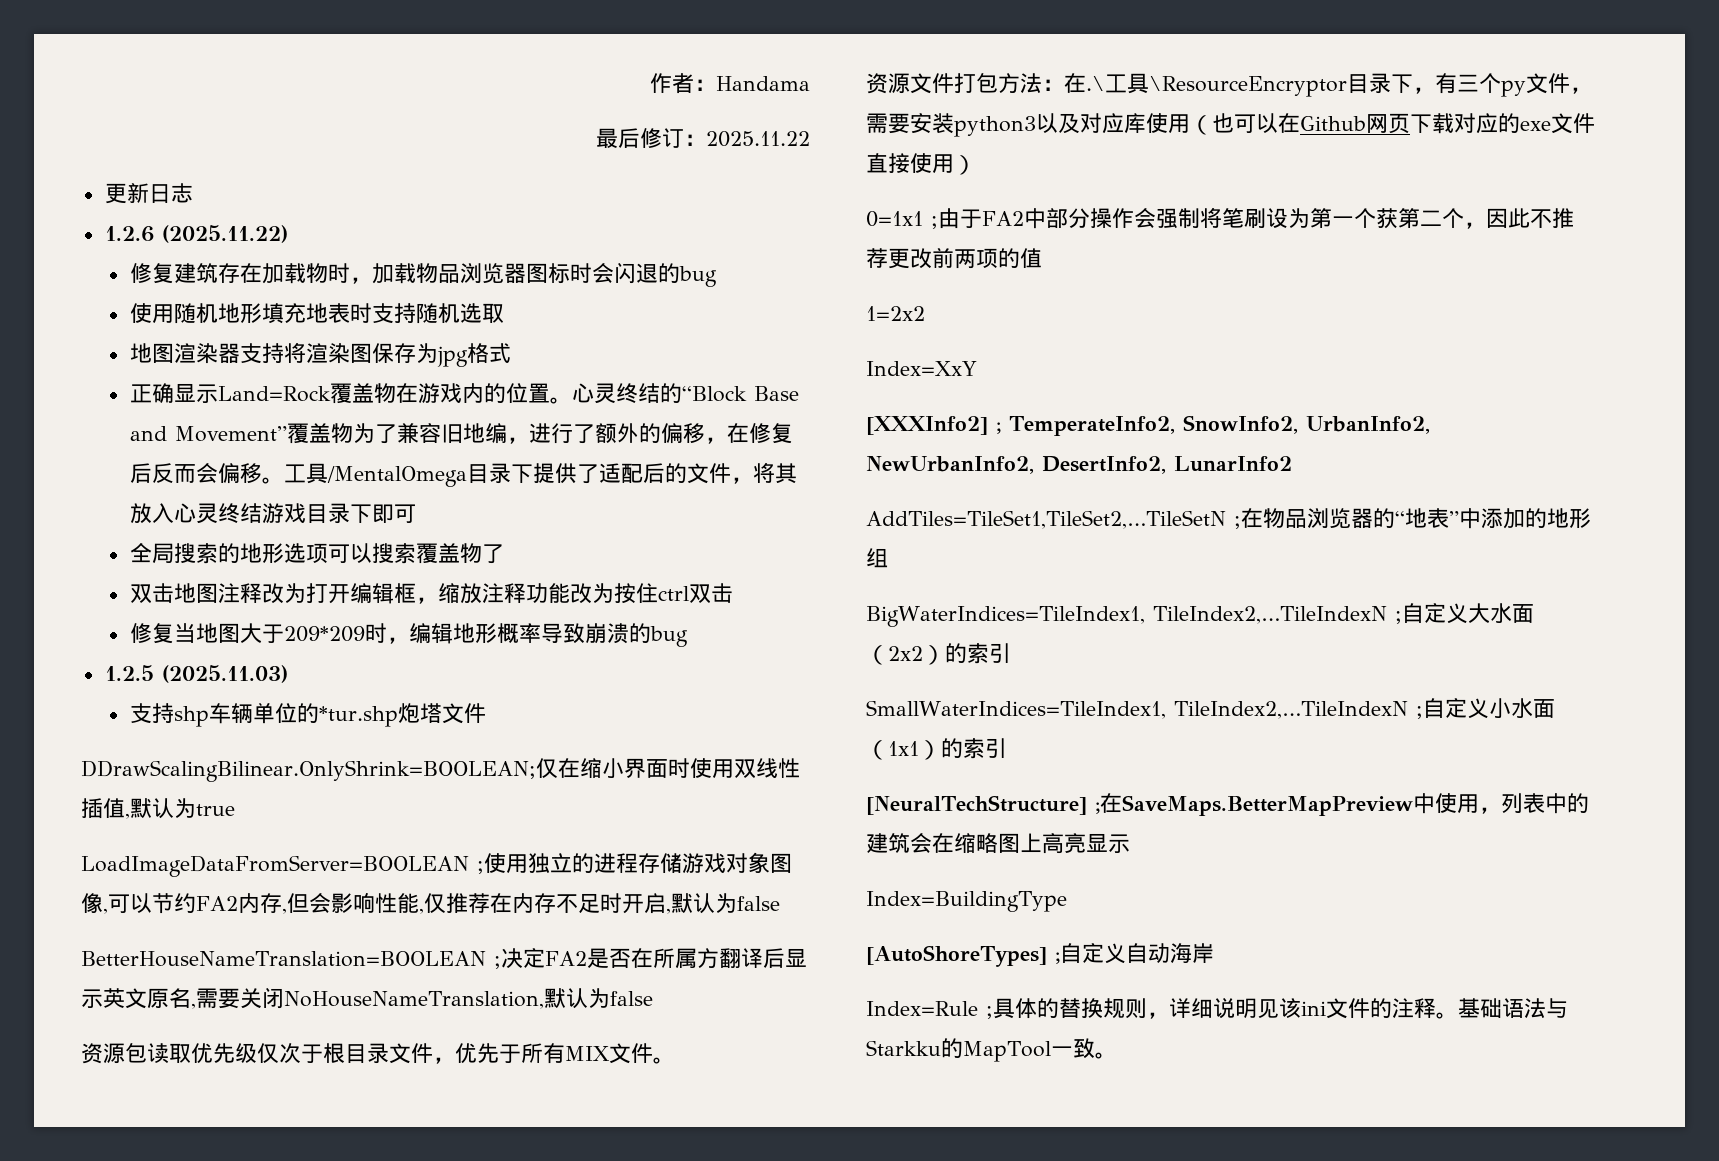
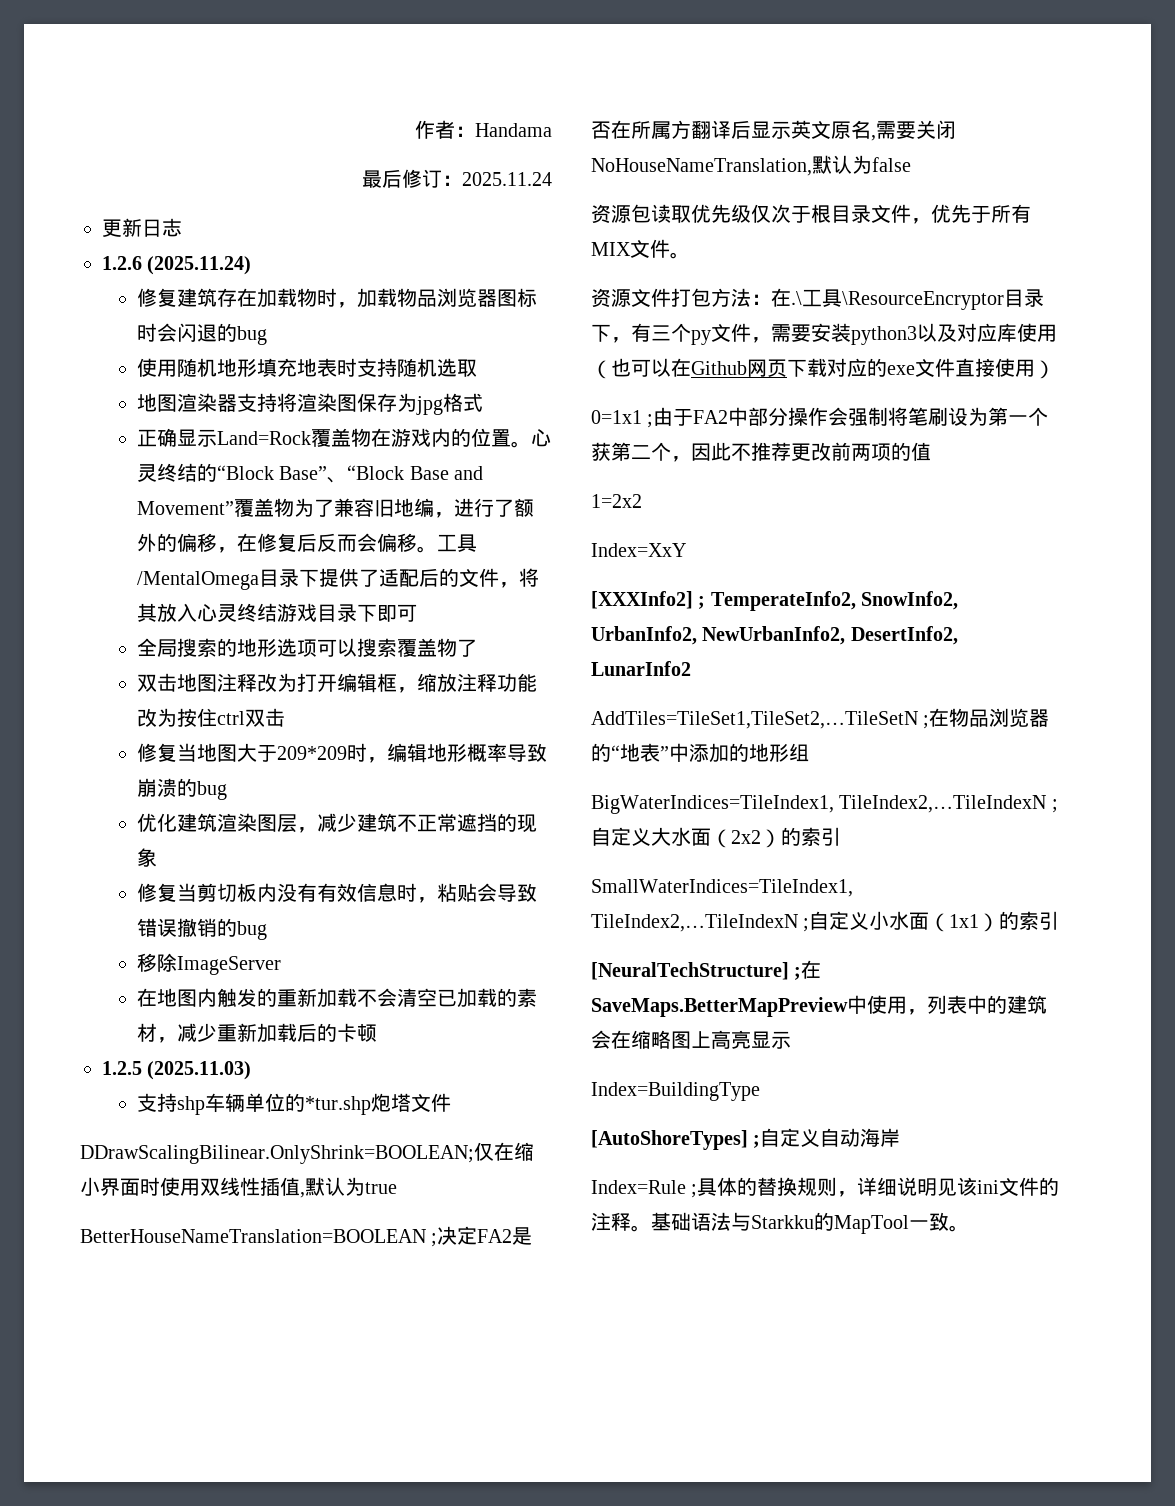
- 最后修订：2025.11.22
+ 最后修订：2025.11.24
- 1.2.6 (2025.11.22)
+ 1.2.6 (2025.11.24)
- 心灵终结的“Block Base and Movement”覆盖物为了兼容旧地编，进行了额外的偏移，在修复后反而会偏移。
+ 心灵终结的“Block Base”、“Block Base and Movement”覆盖物为了兼容旧地编，进行了额外的偏移，在修复后反而会偏移。
+ 优化建筑渲染图层，减少建筑不正常遮挡的现象
+ 修复当剪切板内没有有效信息时，粘贴会导致错误撤销的bug
+ 移除ImageServer
+ 在地图内触发的重新加载不会清空已加载的素材，减少重新加载后的卡顿
- LoadImageDataFromServer=BOOLEAN ;使用独立的进程存储游戏对象图像,可以节约FA2内存,但会影响性能,仅推荐在内存不足时开启,默认为false

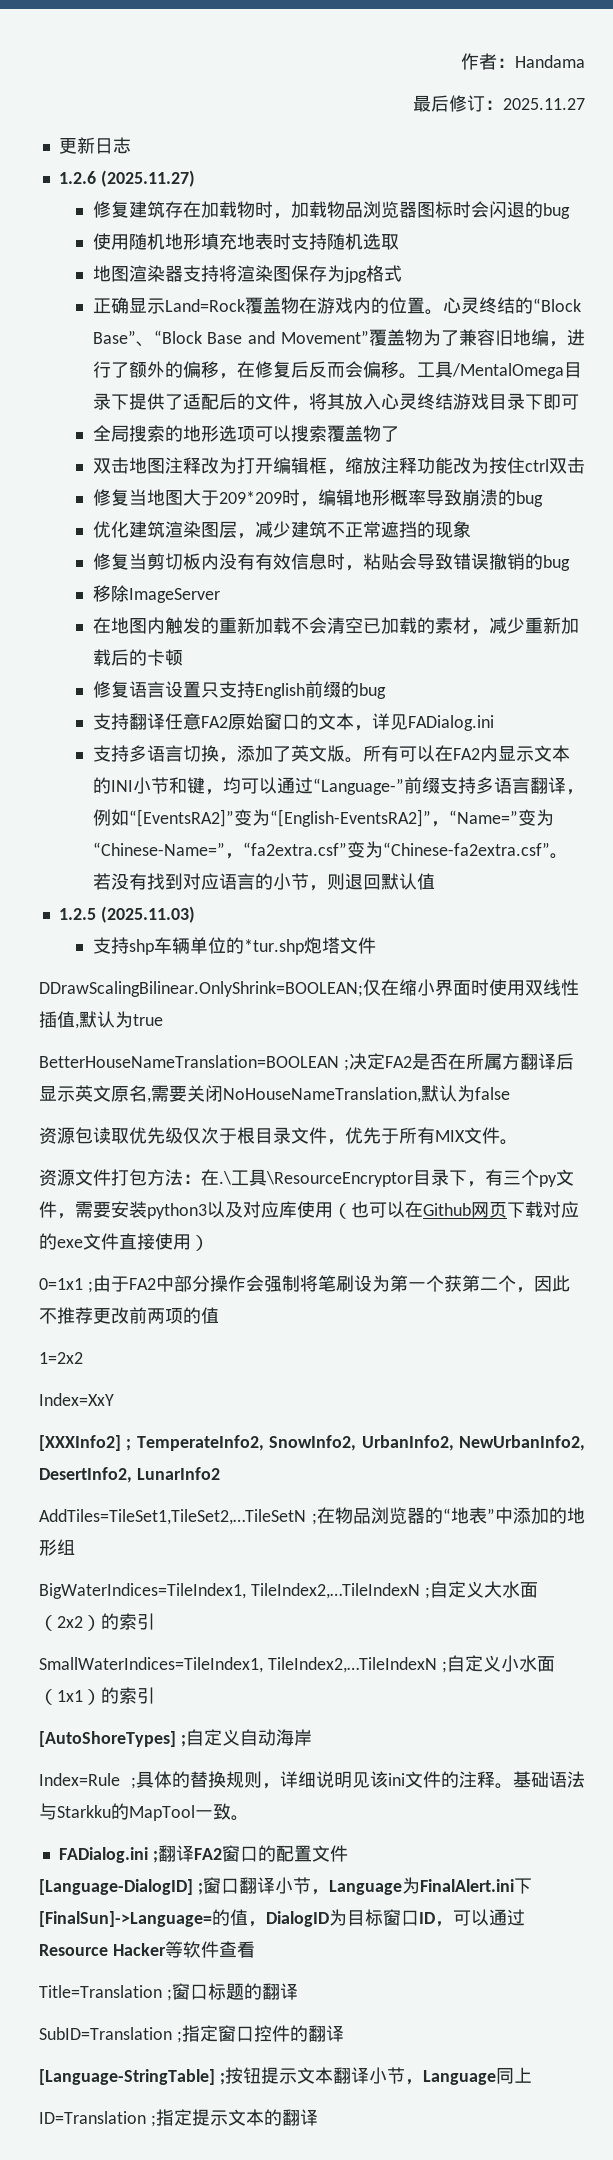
- 最后修订：2025.11.24
+ 最后修订：2025.11.27
- 1.2.6 (2025.11.24)
+ 1.2.6 (2025.11.27)
+ 修复语言设置只支持English前缀的bug
+ 支持翻译任意FA2原始窗口的文本，详见FADialog.ini
+ 支持多语言切换，添加了英文版。所有可以在FA2内显示文本的INI小节和键，均可以通过“Language-”前缀支持多语言翻译，例如“[EventsRA2]”变为“[English-EventsRA2]”，“Name=”变为“Chinese-Name=”，“fa2extra.csf”变为“Chinese-fa2extra.csf”。若没有找到对应语言的小节，则退回默认值
- [NeuralTechStructure] ;在SaveMaps.BetterMapPreview中使用，列表中的建筑会在缩略图上高亮显示
- Index=BuildingType
+ FADialog.ini ;翻译FA2窗口的配置文件
+ [Language-DialogID] ;窗口翻译小节，Language为FinalAlert.ini下[FinalSun]->Language=的值，DialogID为目标窗口ID，可以通过Resource Hacker等软件查看
+ Title=Translation ;窗口标题的翻译
+ SubID=Translation ;指定窗口控件的翻译
+ [Language-StringTable] ;按钮提示文本翻译小节，Language同上
+ ID=Translation ;指定提示文本的翻译

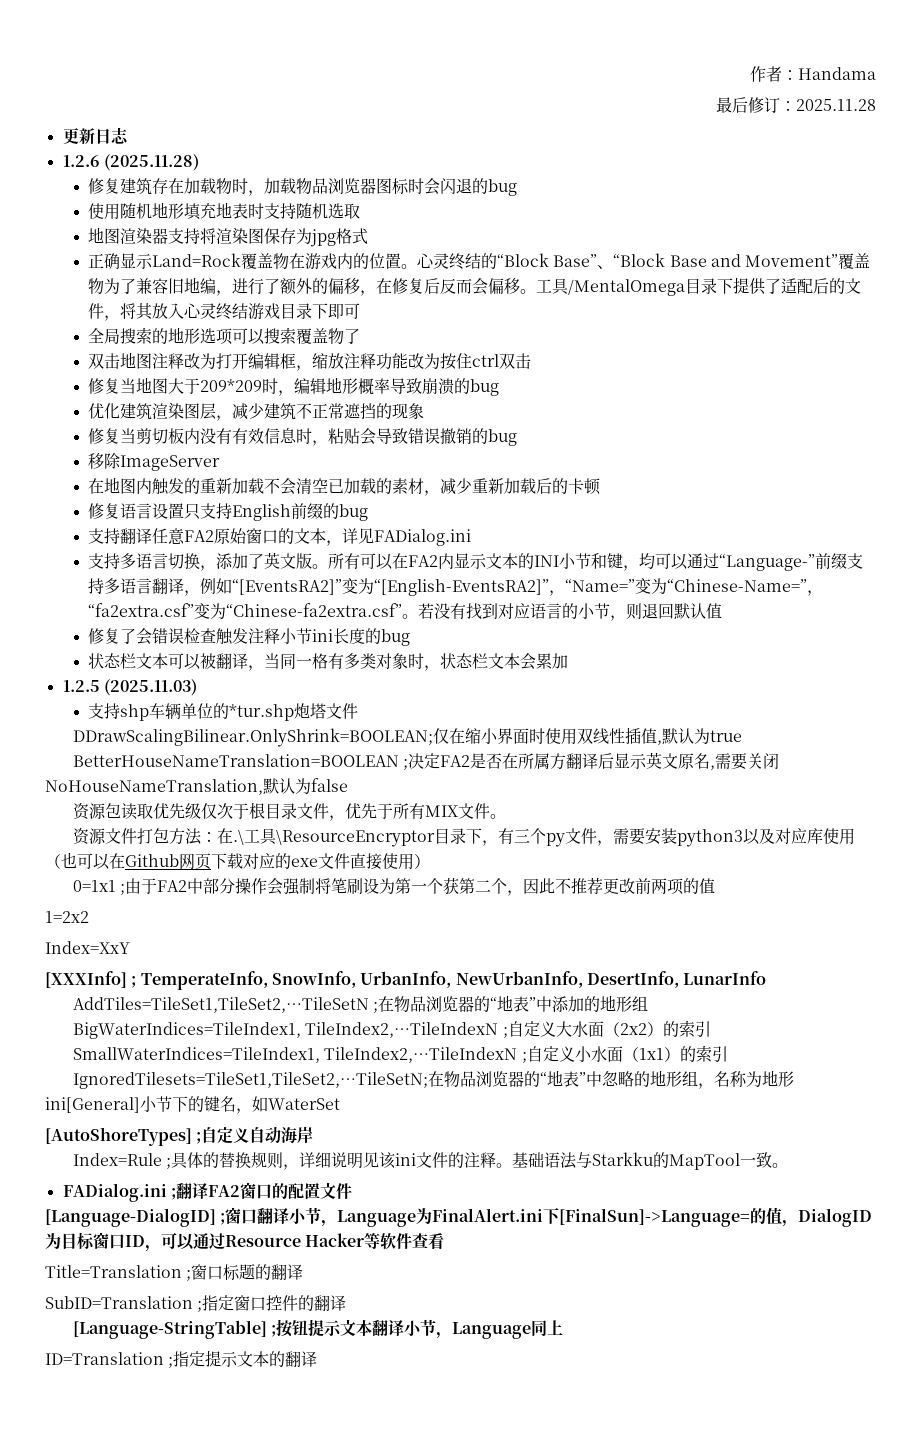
- 最后修订：2025.11.27
+ 最后修订：2025.11.28
- 1.2.6 (2025.11.27)
+ 1.2.6 (2025.11.28)
+ 修复了会错误检查触发注释小节ini长度的bug
+ 状态栏文本可以被翻译，当同一格有多类对象时，状态栏文本会累加
- [XXXInfo2] ; TemperateInfo2, SnowInfo2, UrbanInfo2, NewUrbanInfo2, DesertInfo2, LunarInfo2
+ [XXXInfo] ; TemperateInfo, SnowInfo, UrbanInfo, NewUrbanInfo, DesertInfo, LunarInfo
+ IgnoredTilesets=TileSet1,TileSet2,…TileSetN;在物品浏览器的“地表”中忽略的地形组，名称为地形ini[General]小节下的键名，如WaterSet

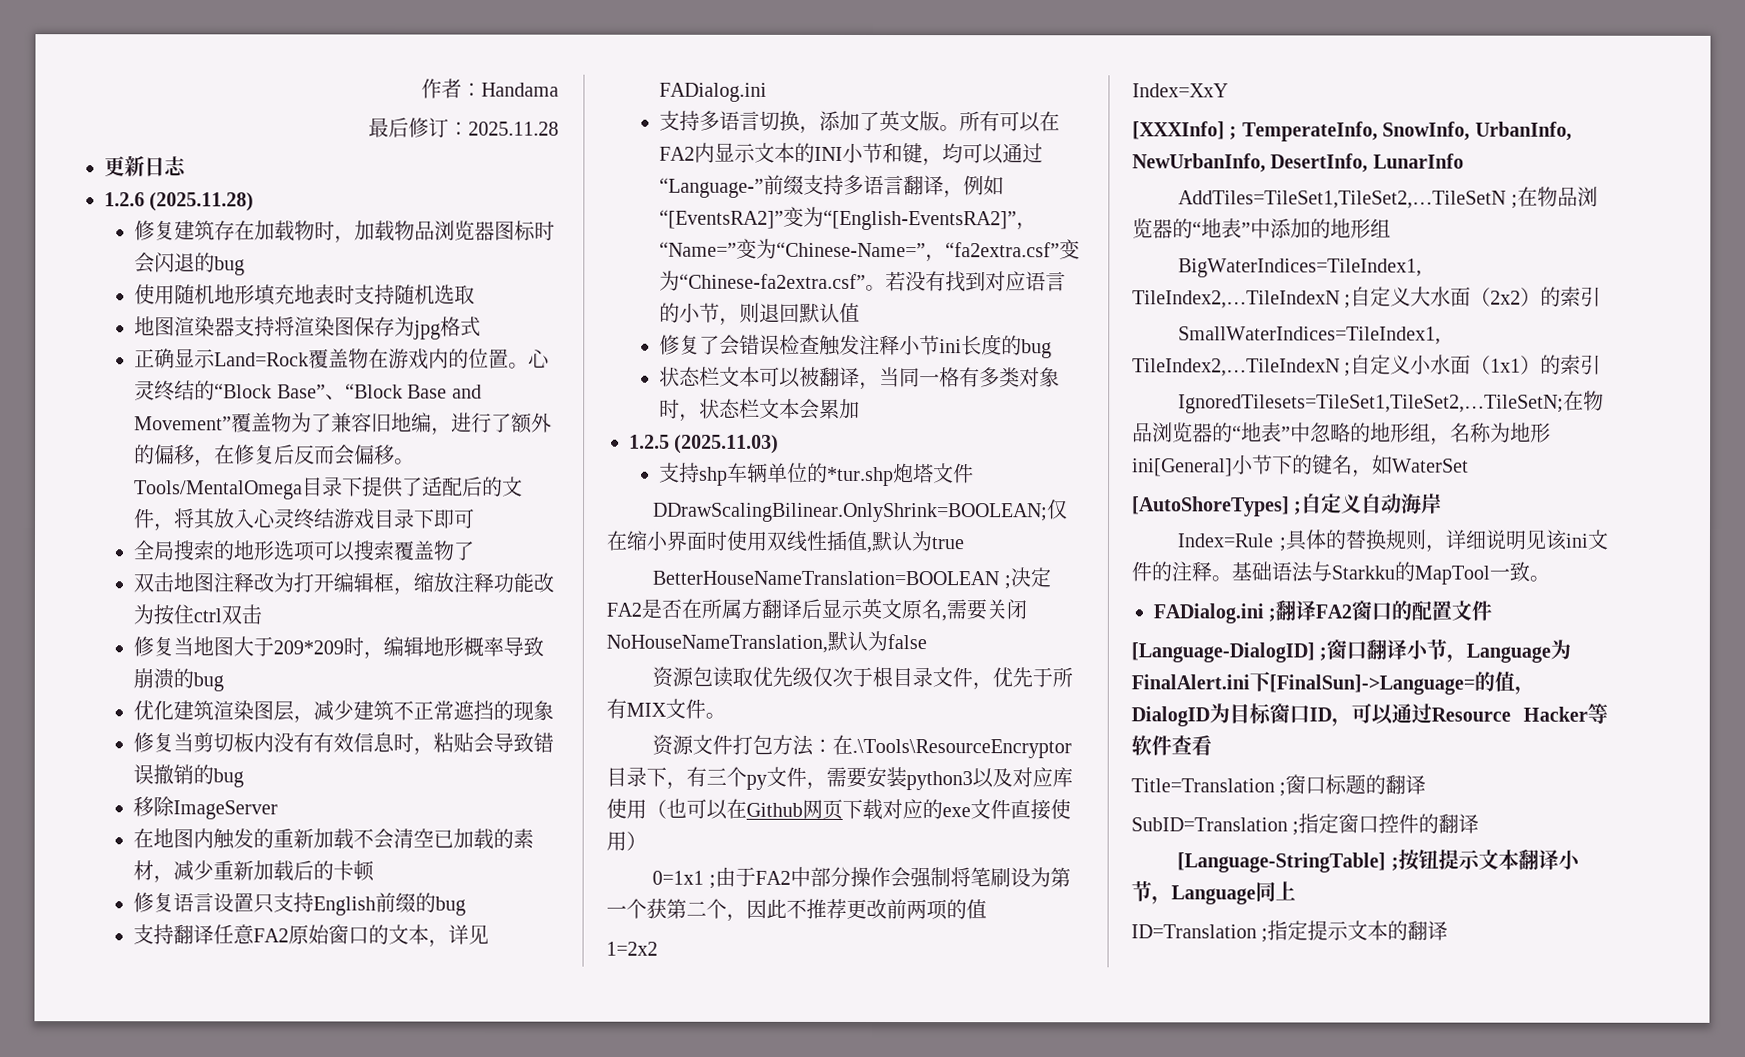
- 工具/MentalOmega目录下提供了适配后的文件，将其放入心灵终结游戏目录下即可
+ Tools/MentalOmega目录下提供了适配后的文件，将其放入心灵终结游戏目录下即可
- 资源文件打包方法：在.\工具\ResourceEncryptor目录下，有三个py文件，需要安装python3以及对应库使用（也可以在Github网页下载对应的exe文件直接使用）
+ 资源文件打包方法：在.\Tools\ResourceEncryptor目录下，有三个py文件，需要安装python3以及对应库使用（也可以在Github网页下载对应的exe文件直接使用）

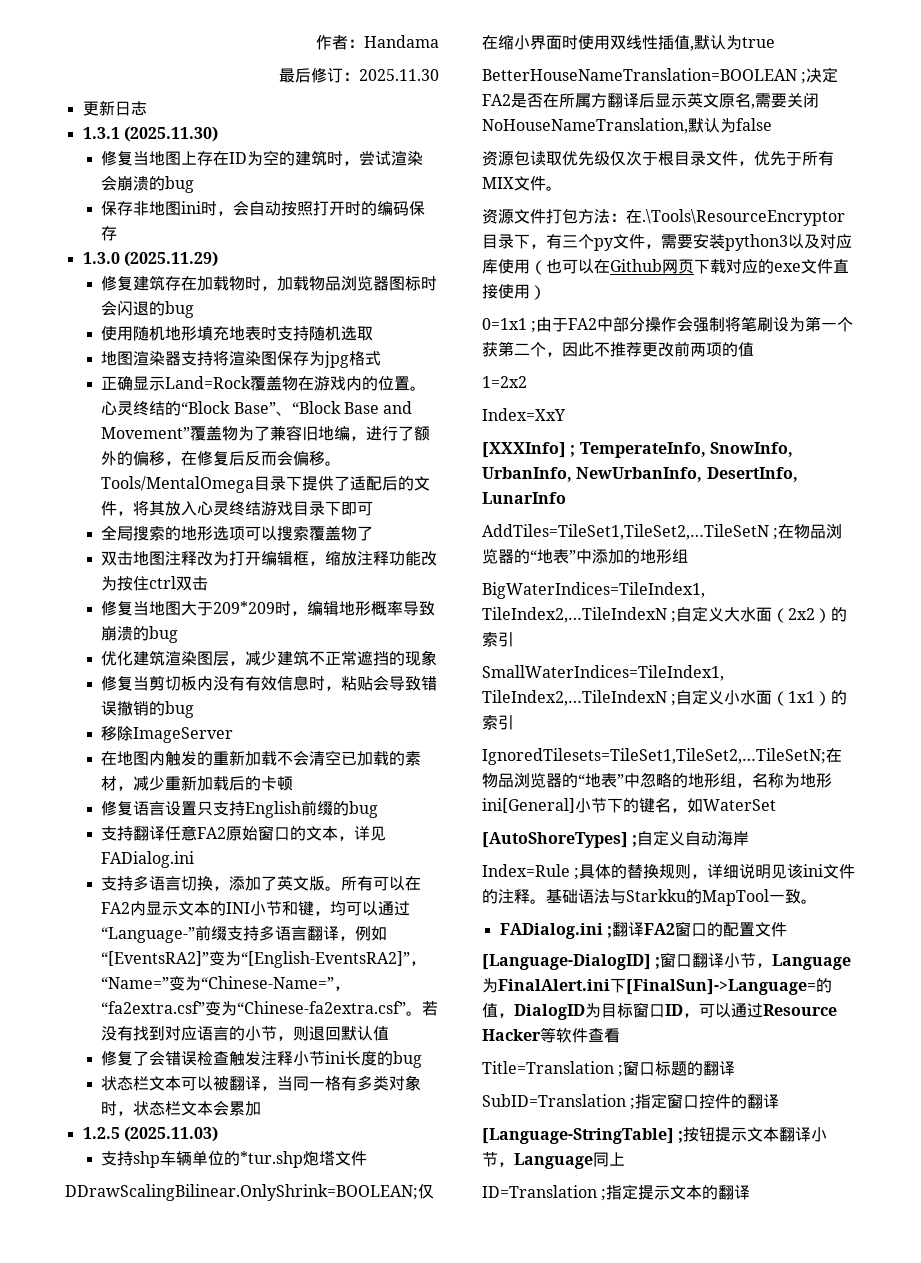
- 最后修订：2025.11.28
+ 最后修订：2025.11.30
- 1.2.6 (2025.11.28)
+ 1.3.1 (2025.11.30)
+ 修复当地图上存在ID为空的建筑时，尝试渲染会崩溃的bug
+ 保存非地图ini时，会自动按照打开时的编码保存
+ 1.3.0 (2025.11.29)

